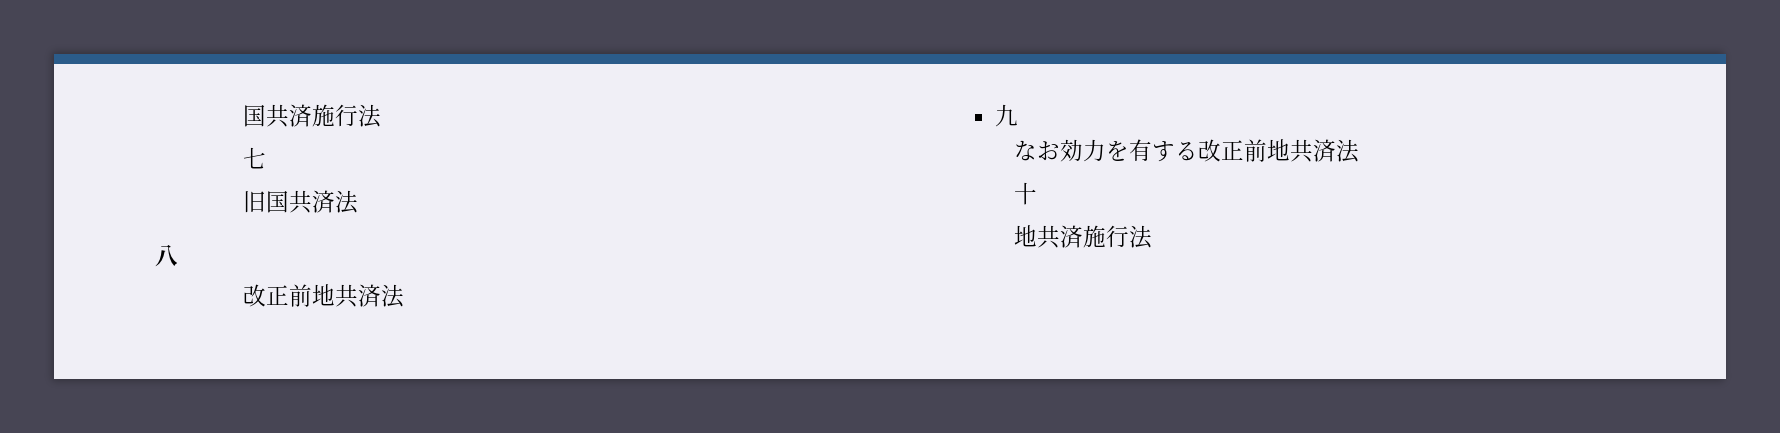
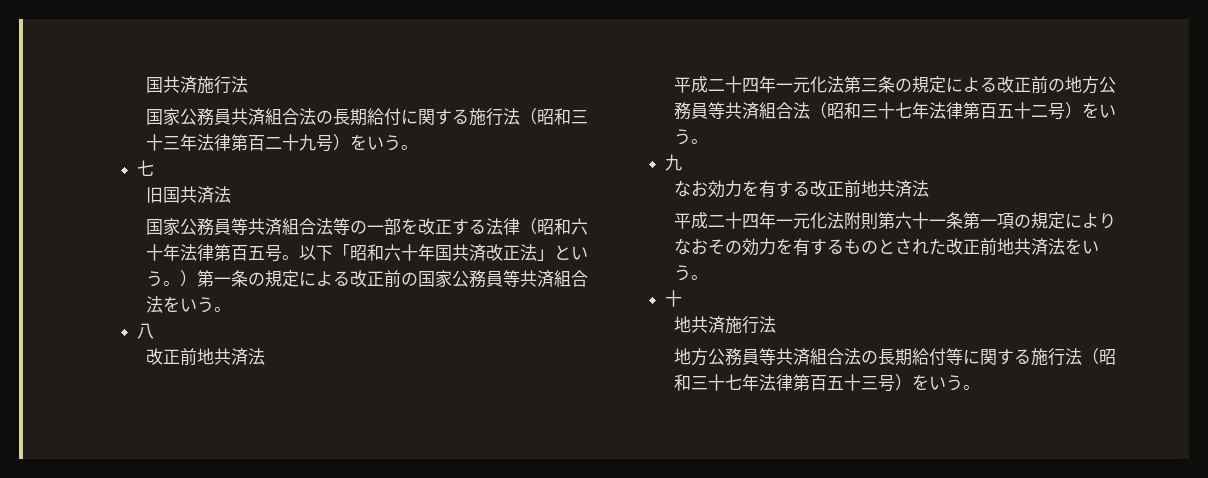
+ 国家公務員共済組合法の長期給付に関する施行法（昭和三十三年法律第百二十九号）をいう。
  七
  旧国共済法
+ 国家公務員等共済組合法等の一部を改正する法律（昭和六十年法律第百五号。以下「昭和六十年国共済改正法」という。）第一条の規定による改正前の国家公務員等共済組合法をいう。
  八
  改正前地共済法
+ 平成二十四年一元化法第三条の規定による改正前の地方公務員等共済組合法（昭和三十七年法律第百五十二号）をいう。
+ 平成二十四年一元化法附則第六十一条第一項の規定によりなおその効力を有するものとされた改正前地共済法をいう。
  十
  地共済施行法
+ 地方公務員等共済組合法の長期給付等に関する施行法（昭和三十七年法律第百五十三号）をいう。

